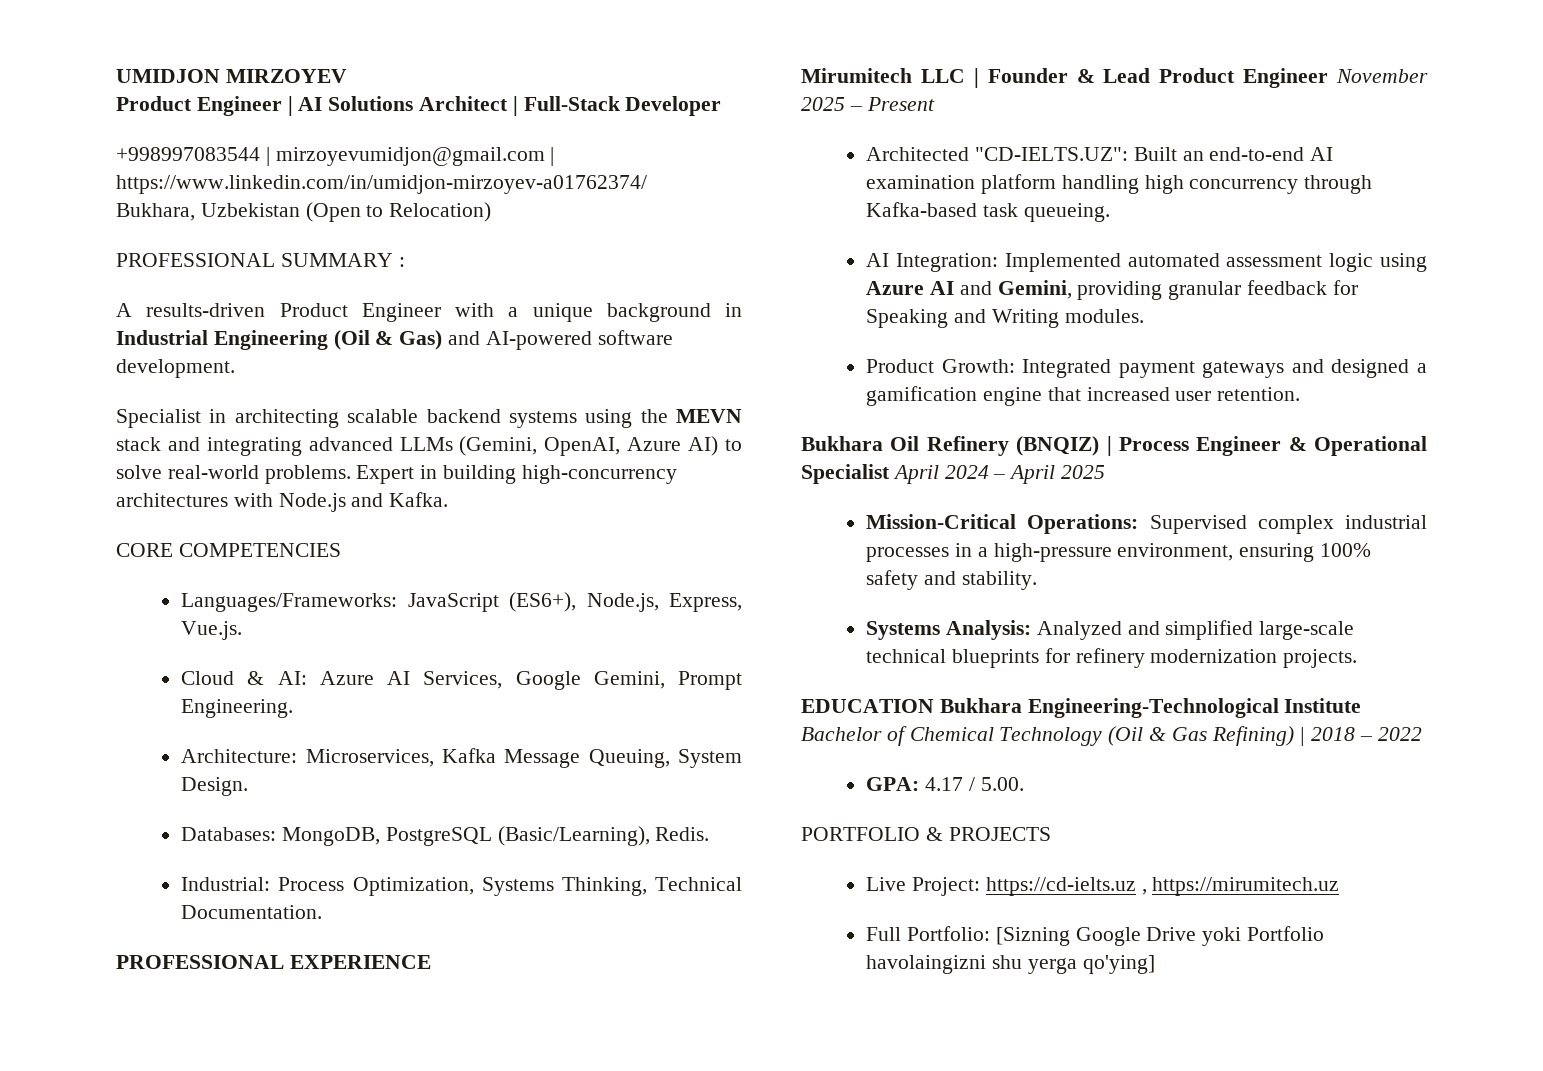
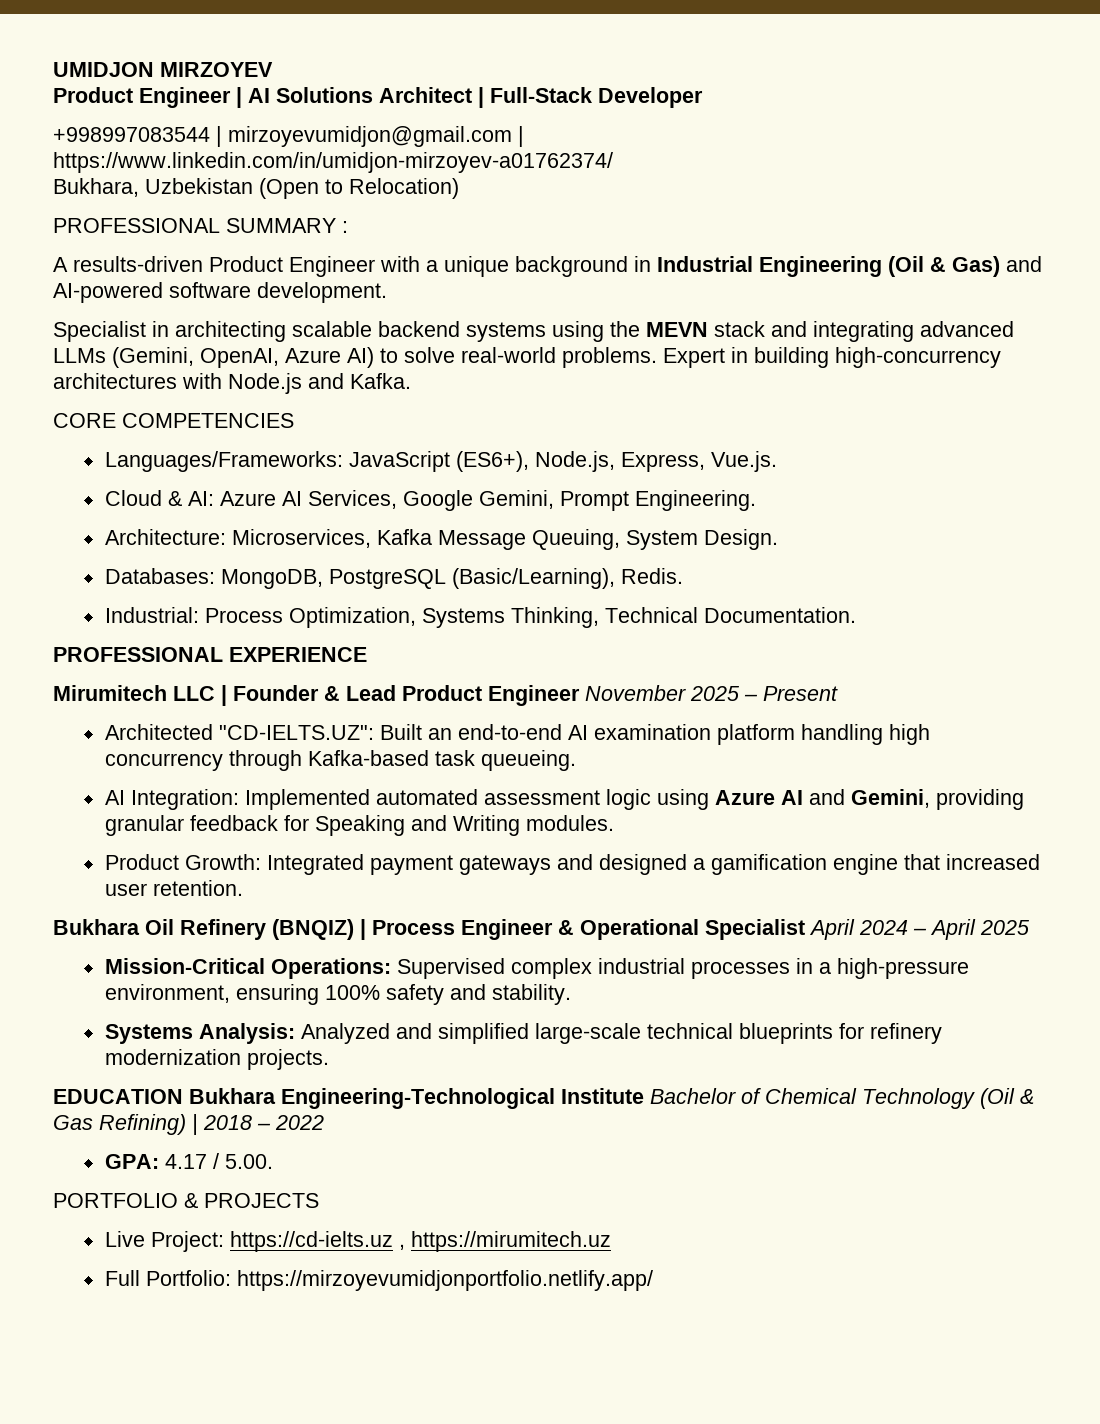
- Full Portfolio: [Sizning Google Drive yoki Portfolio havolaingizni shu yerga qo'ying]
+ Full Portfolio: https://mirzoyevumidjonportfolio.netlify.app/

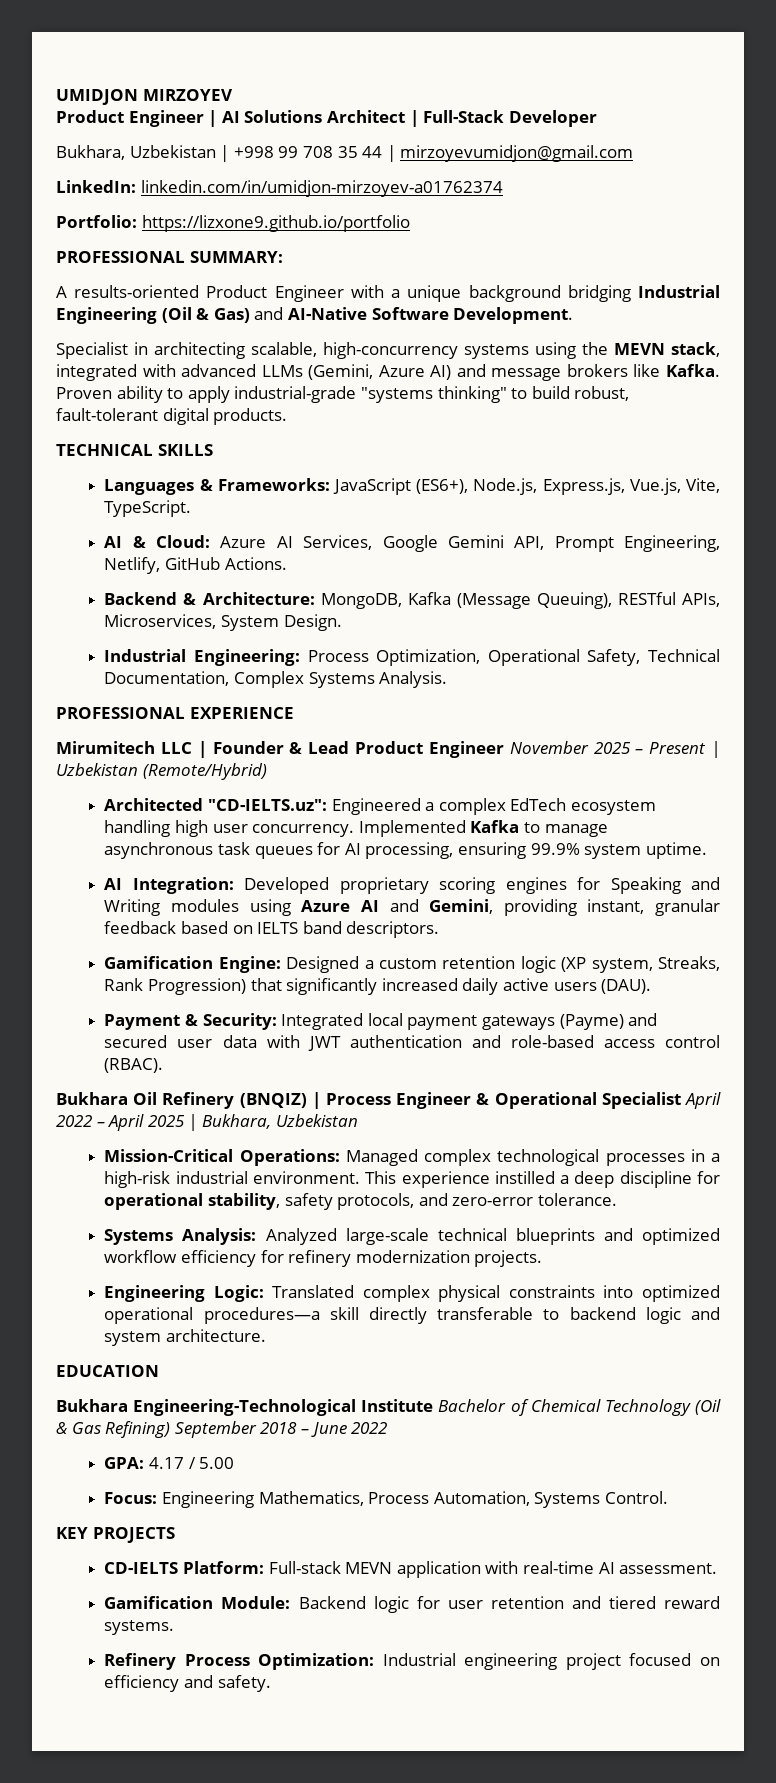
- +998997083544 | mirzoyevumidjon@gmail.com | https://www.linkedin.com/in/umidjon-mirzoyev-a01762374/
- Bukhara, Uzbekistan (Open to Relocation)
- PROFESSIONAL SUMMARY :
+ Bukhara, Uzbekistan | +998 99 708 35 44 | mirzoyevumidjon@gmail.com
+ LinkedIn: linkedin.com/in/umidjon-mirzoyev-a01762374
+ Portfolio: https://lizxone9.github.io/portfolio
+ PROFESSIONAL SUMMARY:
- A results-driven Product Engineer with a unique background in Industrial Engineering (Oil & Gas) and AI-powered software development.
+ A results-oriented Product Engineer with a unique background bridging Industrial Engineering (Oil & Gas) and AI-Native Software Development.
- Specialist in architecting scalable backend systems using the MEVN stack and integrating advanced LLMs (Gemini, OpenAI, Azure AI) to solve real-world problems. Expert in building high-concurrency architectures with Node.js and Kafka.
- CORE COMPETENCIES
- Languages/Frameworks: JavaScript (ES6+), Node.js, Express, Vue.js.
- Cloud & AI: Azure AI Services, Google Gemini, Prompt Engineering.
- Architecture: Microservices, Kafka Message Queuing, System Design.
- Databases: MongoDB, PostgreSQL (Basic/Learning), Redis.
- Industrial: Process Optimization, Systems Thinking, Technical Documentation.
+ Specialist in architecting scalable, high-concurrency systems using the MEVN stack, integrated with advanced LLMs (Gemini, Azure AI) and message brokers like Kafka. Proven ability to apply industrial-grade "systems thinking" to build robust, fault-tolerant digital products.
+ TECHNICAL SKILLS
+ Languages & Frameworks: JavaScript (ES6+), Node.js, Express.js, Vue.js, Vite, TypeScript.
+ AI & Cloud: Azure AI Services, Google Gemini API, Prompt Engineering, Netlify, GitHub Actions.
+ Backend & Architecture: MongoDB, Kafka (Message Queuing), RESTful APIs, Microservices, System Design.
+ Industrial Engineering: Process Optimization, Operational Safety, Technical Documentation, Complex Systems Analysis.
- Mirumitech LLC | Founder & Lead Product Engineer November 2025 – Present
- Architected "CD-IELTS.UZ": Built an end-to-end AI examination platform handling high concurrency through Kafka-based task queueing.
- AI Integration: Implemented automated assessment logic using Azure AI and Gemini, providing granular feedback for Speaking and Writing modules.
- Product Growth: Integrated payment gateways and designed a gamification engine that increased user retention.
+ Mirumitech LLC | Founder & Lead Product Engineer November 2025 – Present | Uzbekistan (Remote/Hybrid)
+ Architected "CD-IELTS.uz": Engineered a complex EdTech ecosystem handling high user concurrency. Implemented Kafka to manage asynchronous task queues for AI processing, ensuring 99.9% system uptime.
+ AI Integration: Developed proprietary scoring engines for Speaking and Writing modules using Azure AI and Gemini, providing instant, granular feedback based on IELTS band descriptors.
+ Gamification Engine: Designed a custom retention logic (XP system, Streaks, Rank Progression) that significantly increased daily active users (DAU).
+ Payment & Security: Integrated local payment gateways (Payme) and secured user data with JWT authentication and role-based access control (RBAC).
- Bukhara Oil Refinery (BNQIZ) | Process Engineer & Operational Specialist April 2024 – April 2025
+ Bukhara Oil Refinery (BNQIZ) | Process Engineer & Operational Specialist April 2022 – April 2025 | Bukhara, Uzbekistan
- Mission-Critical Operations: Supervised complex industrial processes in a high-pressure environment, ensuring 100% safety and stability.
+ Mission-Critical Operations: Managed complex technological processes in a high-risk industrial environment. This experience instilled a deep discipline for operational stability, safety protocols, and zero-error tolerance.
- Systems Analysis: Analyzed and simplified large-scale technical blueprints for refinery modernization projects.
+ Systems Analysis: Analyzed large-scale technical blueprints and optimized workflow efficiency for refinery modernization projects.
+ Engineering Logic: Translated complex physical constraints into optimized operational procedures—a skill directly transferable to backend logic and system architecture.
- EDUCATION Bukhara Engineering-Technological Institute Bachelor of Chemical Technology (Oil & Gas Refining) | 2018 – 2022
+ EDUCATION
+ Bukhara Engineering-Technological Institute Bachelor of Chemical Technology (Oil & Gas Refining) September 2018 – June 2022
- GPA: 4.17 / 5.00.
- PORTFOLIO & PROJECTS
- Live Project: https://cd-ielts.uz , https://mirumitech.uz
- Full Portfolio: https://mirzoyevumidjonportfolio.netlify.app/
+ GPA: 4.17 / 5.00
+ Focus: Engineering Mathematics, Process Automation, Systems Control.
+ KEY PROJECTS
+ CD-IELTS Platform: Full-stack MEVN application with real-time AI assessment.
+ Gamification Module: Backend logic for user retention and tiered reward systems.
+ Refinery Process Optimization: Industrial engineering project focused on efficiency and safety.

